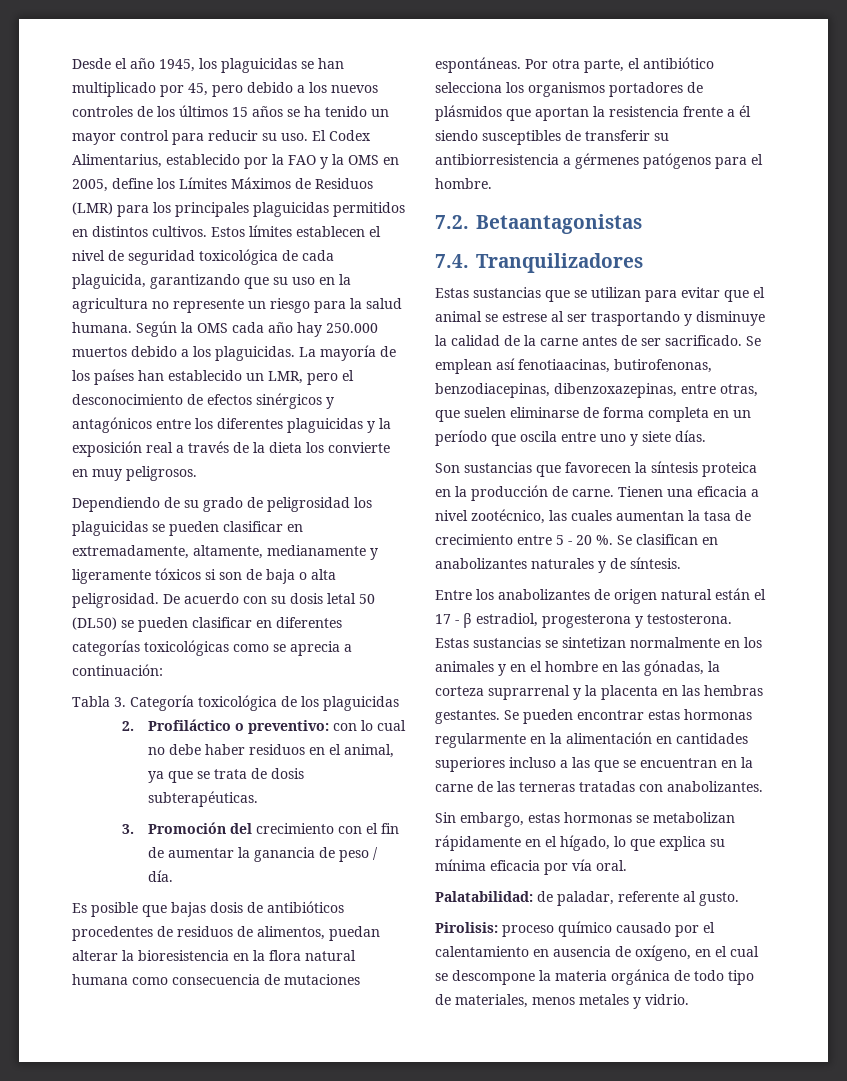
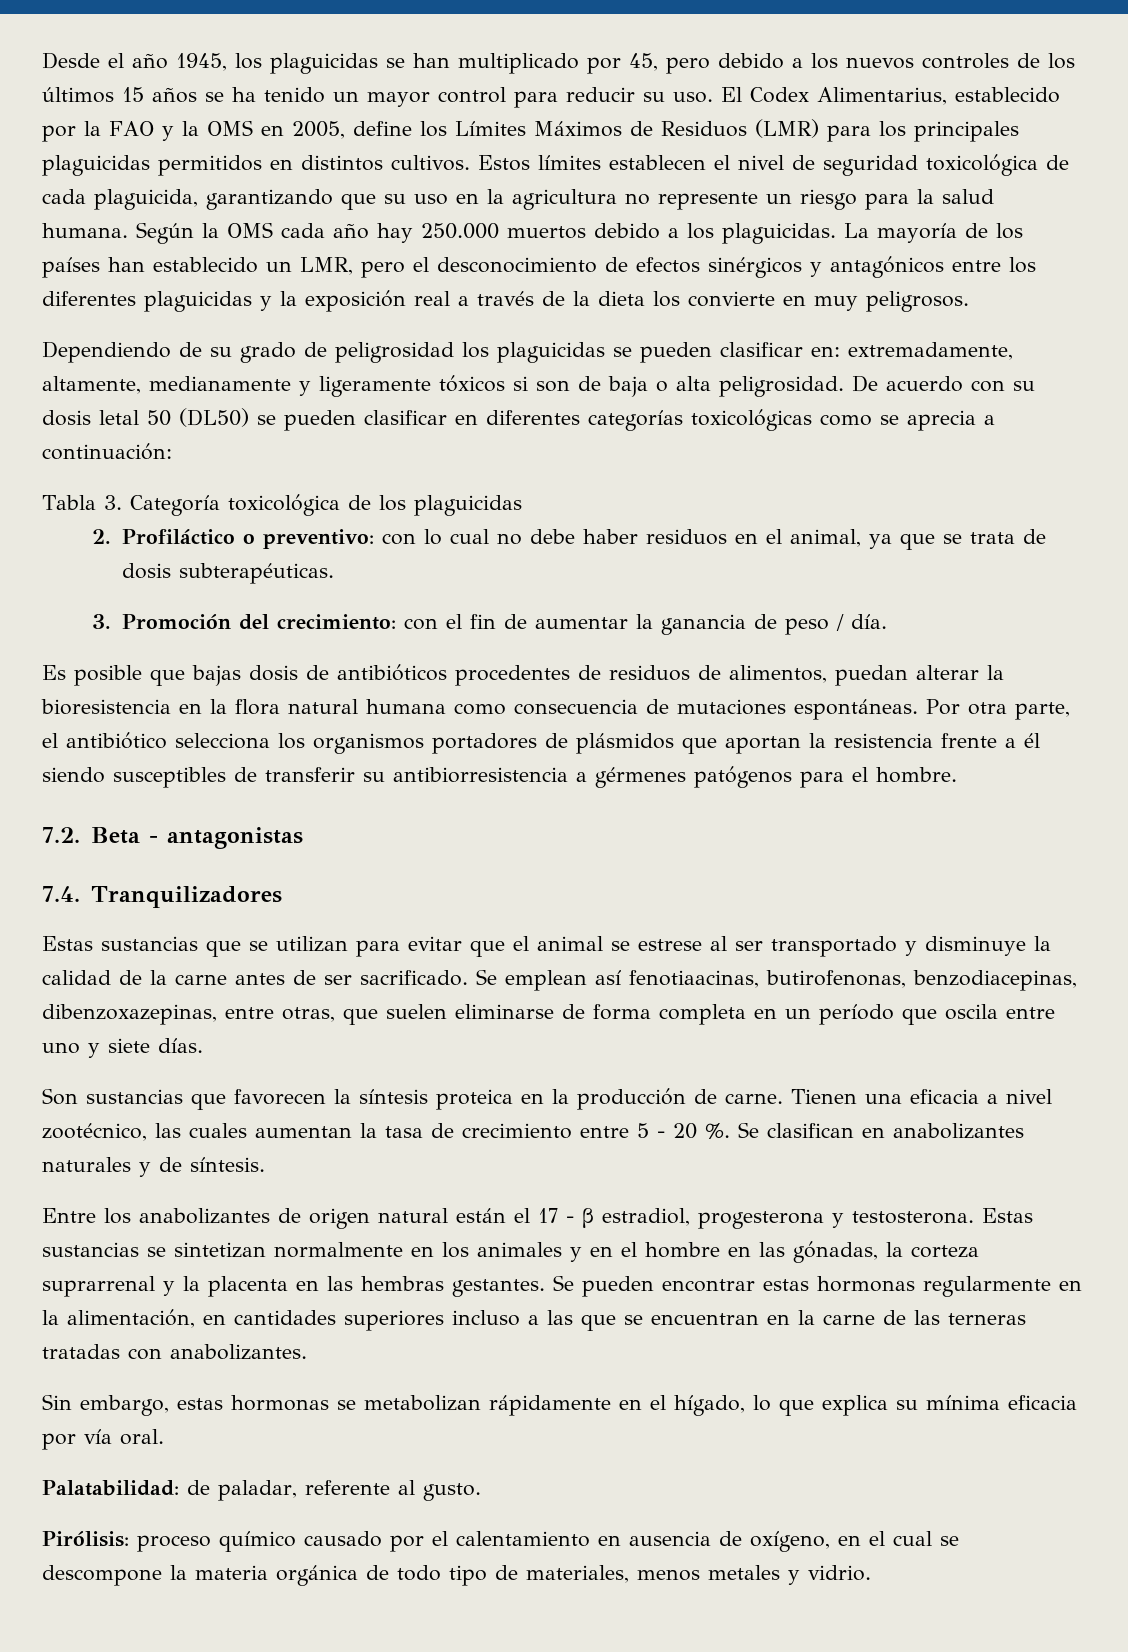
- Dependiendo de su grado de peligrosidad los plaguicidas se pueden clasificar en extremadamente, altamente, medianamente y ligeramente tóxicos si son de baja o alta peligrosidad.
+ Dependiendo de su grado de peligrosidad los plaguicidas se pueden clasificar en: extremadamente, altamente, medianamente y ligeramente tóxicos si son de baja o alta peligrosidad.
- 3. Promoción del crecimiento con el fin de aumentar la ganancia de peso / día.
+ 3. Promoción del crecimiento: con el fin de aumentar la ganancia de peso / día.
- 7.2. Betaantagonistas
+ 7.2. Beta - antagonistas
- Estas sustancias que se utilizan para evitar que el animal se estrese al ser trasportando y disminuye la calidad de la carne antes de ser sacrificado.
+ Estas sustancias que se utilizan para evitar que el animal se estrese al ser transportado y disminuye la calidad de la carne antes de ser sacrificado.
- Se pueden encontrar estas hormonas regularmente en la alimentación en cantidades superiores incluso a las que se encuentran en la carne de las terneras tratadas con anabolizantes.
+ Se pueden encontrar estas hormonas regularmente en la alimentación, en cantidades superiores incluso a las que se encuentran en la carne de las terneras tratadas con anabolizantes.
- Pirolisis: proceso químico causado por el calentamiento en ausencia de oxígeno, en el cual se descompone la materia orgánica de todo tipo de materiales, menos metales y vidrio.
+ Pirólisis: proceso químico causado por el calentamiento en ausencia de oxígeno, en el cual se descompone la materia orgánica de todo tipo de materiales, menos metales y vidrio.

